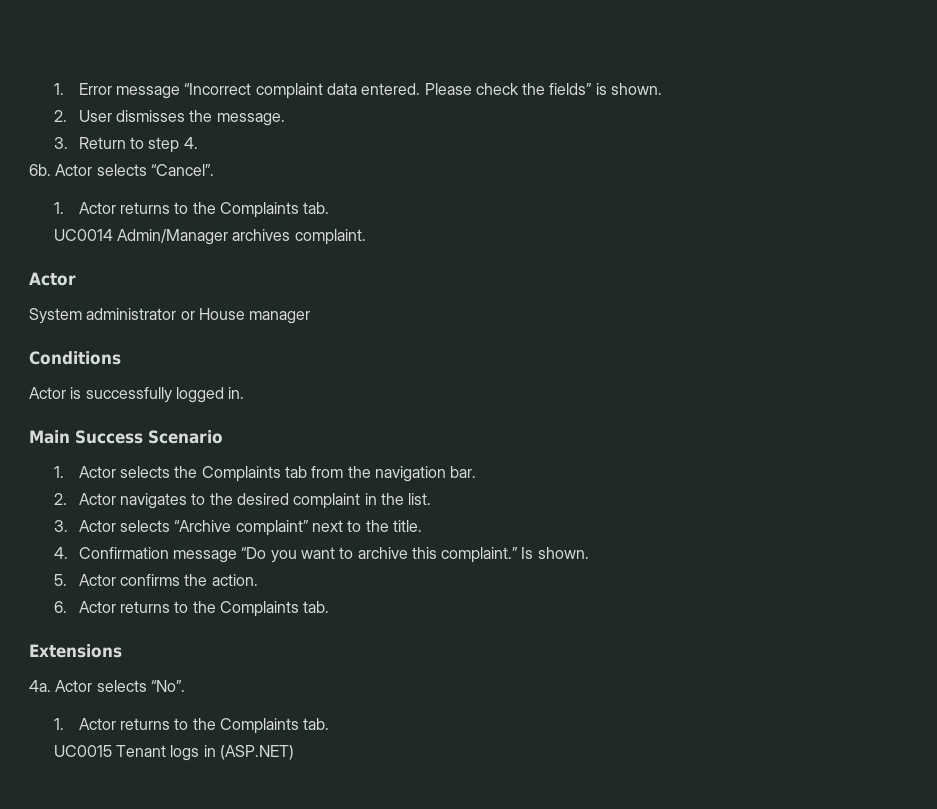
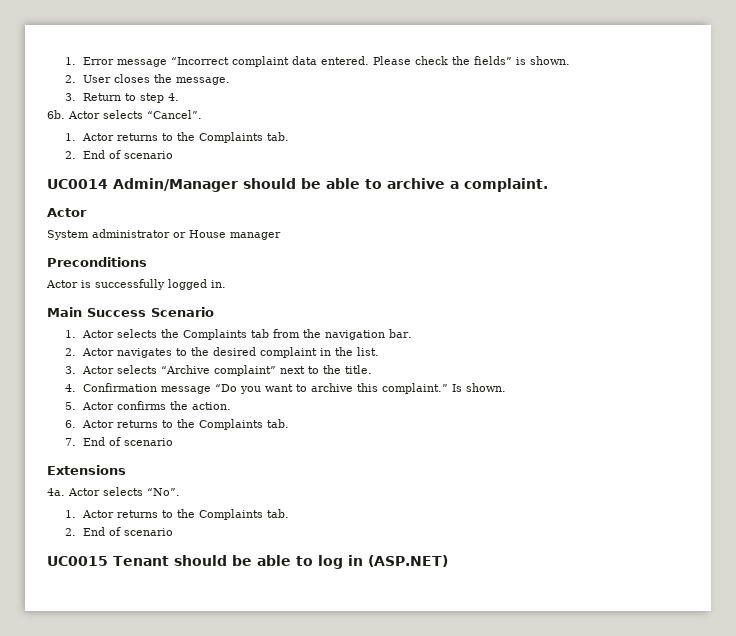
- 2. User dismisses the message.
+ 2. User closes the message.
  Actor selects “Cancel”.
  1. Actor returns to the Complaints tab.
- UC0014 Admin/Manager archives complaint.
+ 2. End of scenario
+ UC0014 Admin/Manager should be able to archive a complaint.
- Conditions
+ Preconditions
+ 7. End of scenario
  Actor selects “No”.
  1. Actor returns to the Complaints tab.
- UC0015 Tenant logs in (ASP.NET)
+ 2. End of scenario
+ UC0015 Tenant should be able to log in (ASP.NET)

